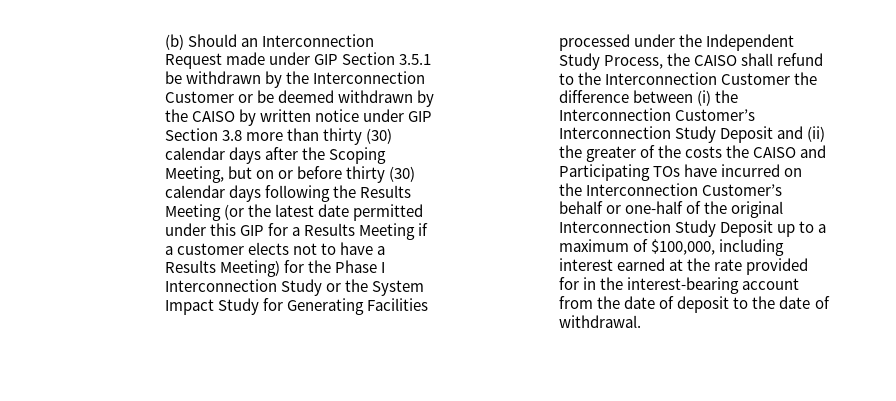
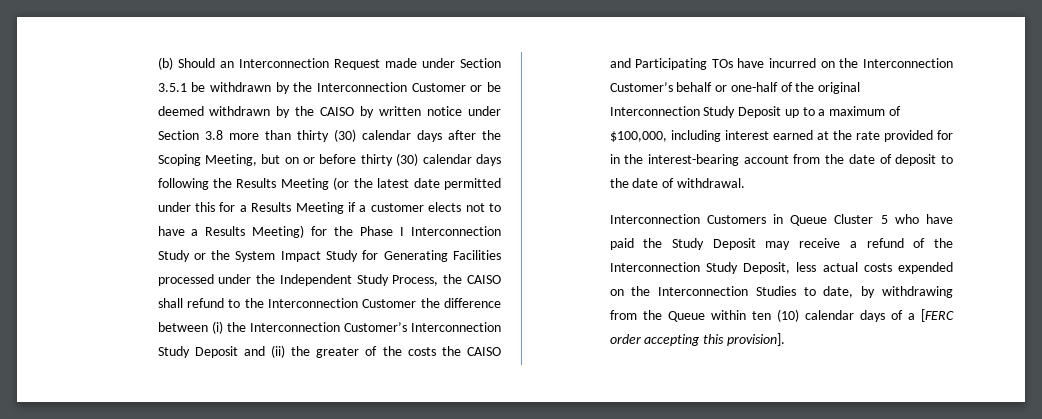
- (b) Should an Interconnection Request made under GIP Section 3.5.1 be withdrawn by the Interconnection Customer or be deemed withdrawn by the CAISO by written notice under GIP Section 3.8 more than thirty (30) calendar days after the Scoping Meeting, but on or before thirty (30) calendar days following the Results Meeting (or the latest date permitted under this GIP for a Results Meeting if a customer elects not to have a Results Meeting) for the Phase I Interconnection Study or the System Impact Study for Generating Facilities processed under the Independent Study Process, the CAISO shall refund to the Interconnection Customer the difference between (i) the Interconnection Customer’s Interconnection Study Deposit and (ii) the greater of the costs the CAISO and Participating TOs have incurred on the Interconnection Customer’s behalf or one-half of the original Interconnection Study Deposit up to a maximum of $100,000, including interest earned at the rate provided for in the interest-bearing account from the date of deposit to the date of withdrawal.
+ (b) Should an Interconnection Request made under Section 3.5.1 be withdrawn by the Interconnection Customer or be deemed withdrawn by the CAISO by written notice under Section 3.8 more than thirty (30) calendar days after the Scoping Meeting, but on or before thirty (30) calendar days following the Results Meeting (or the latest date permitted under this for a Results Meeting if a customer elects not to have a Results Meeting) for the Phase I Interconnection Study or the System Impact Study for Generating Facilities processed under the Independent Study Process, the CAISO shall refund to the Interconnection Customer the difference between (i) the Interconnection Customer’s Interconnection Study Deposit and (ii) the greater of the costs the CAISO and Participating TOs have incurred on the Interconnection Customer’s behalf or one-half of the original Interconnection Study Deposit up to a maximum of $100,000, including interest earned at the rate provided for in the interest-bearing account from the date of deposit to the date of withdrawal.
+ Interconnection Customers in Queue Cluster 5 who have paid the Study Deposit may receive a refund of the Interconnection Study Deposit, less actual costs expended on the Interconnection Studies to date, by withdrawing from the Queue within ten (10) calendar days of a [FERC order accepting this provision].

